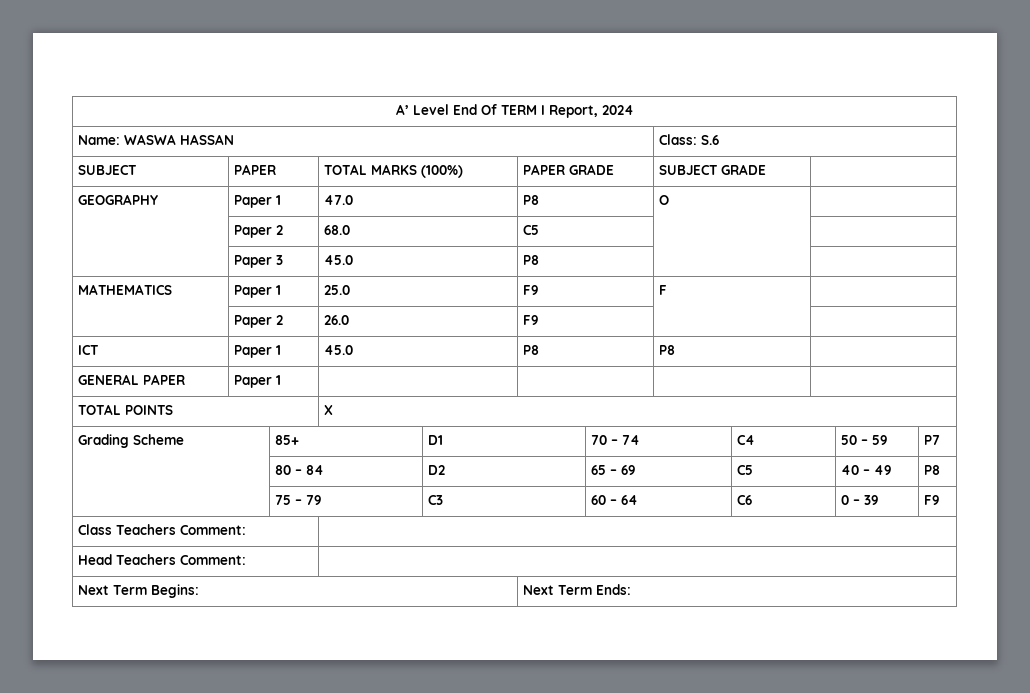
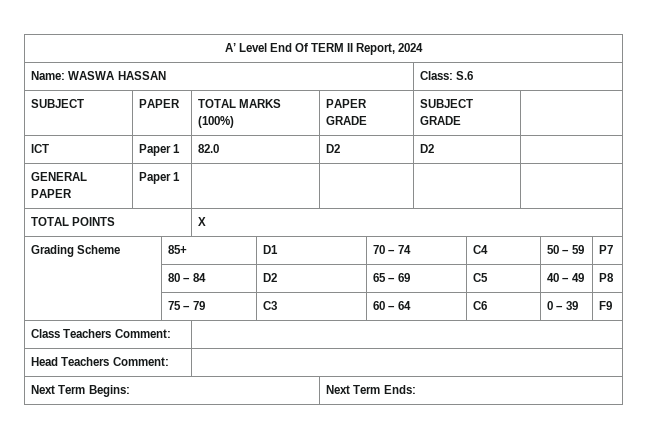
- A’ Level End Of TERM I Report, 2024
+ A’ Level End Of TERM II Report, 2024
- GEOGRAPHY | Paper 1 | 47.0 | P8 | O |
- | Paper 2 | 68.0 | C5 | |
- | Paper 3 | 45.0 | P8 | |
- MATHEMATICS | Paper 1 | 25.0 | F9 | F |
- | Paper 2 | 26.0 | F9 | |
- ICT | Paper 1 | 45.0 | P8 | P8 |
+ ICT | Paper 1 | 82.0 | D2 | D2 |

